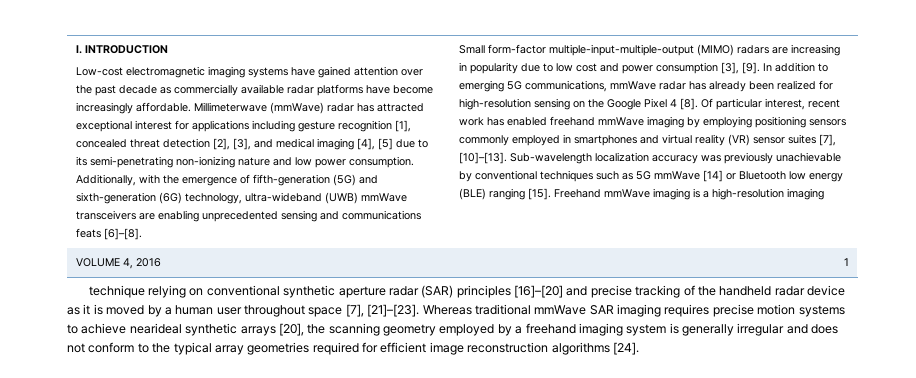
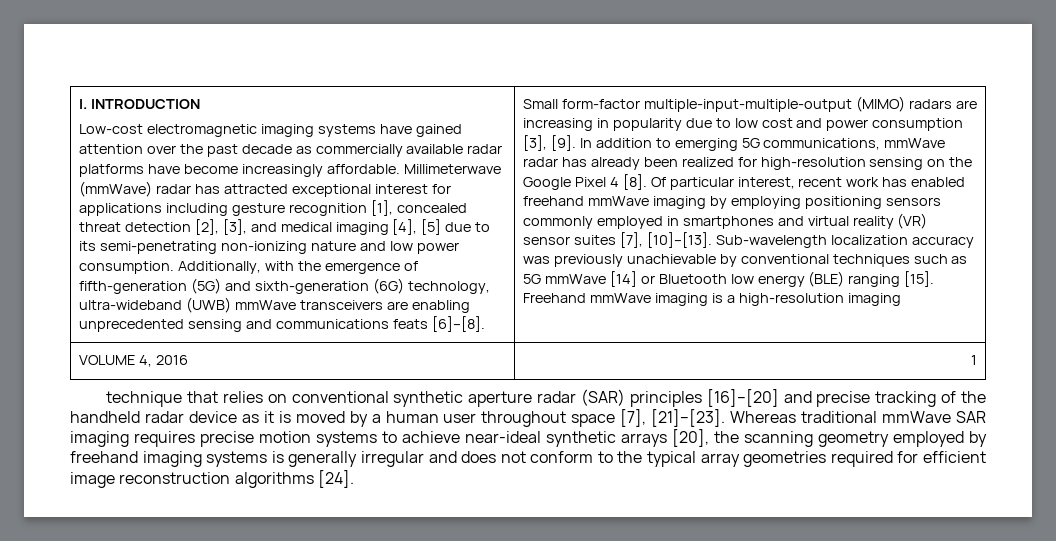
- technique relying on conventional synthetic aperture radar (SAR) principles [16]–[20] and precise tracking of the handheld radar device as it is moved by a human user throughout space [7], [21]–[23].
+ technique that relies on conventional synthetic aperture radar (SAR) principles [16]–[20] and precise tracking of the handheld radar device as it is moved by a human user throughout space [7], [21]–[23].
- Whereas traditional mmWave SAR imaging requires precise motion systems to achieve nearideal synthetic arrays [20], the scanning geometry employed by a freehand imaging system is generally irregular and does not conform to the typical array geometries required for efficient image reconstruction algorithms [24].
+ Whereas traditional mmWave SAR imaging requires precise motion systems to achieve near-ideal synthetic arrays [20], the scanning geometry employed by freehand imaging systems is generally irregular and does not conform to the typical array geometries required for efficient image reconstruction algorithms [24].

